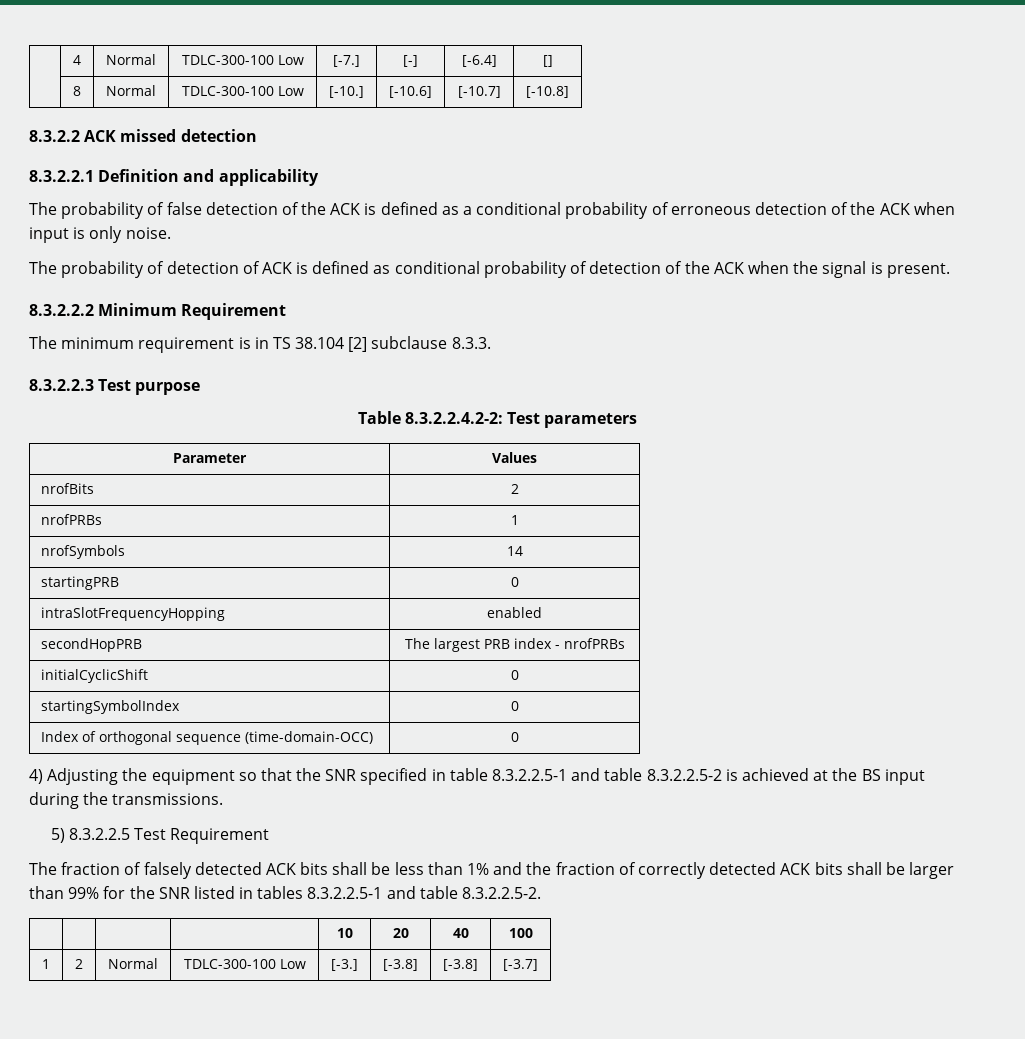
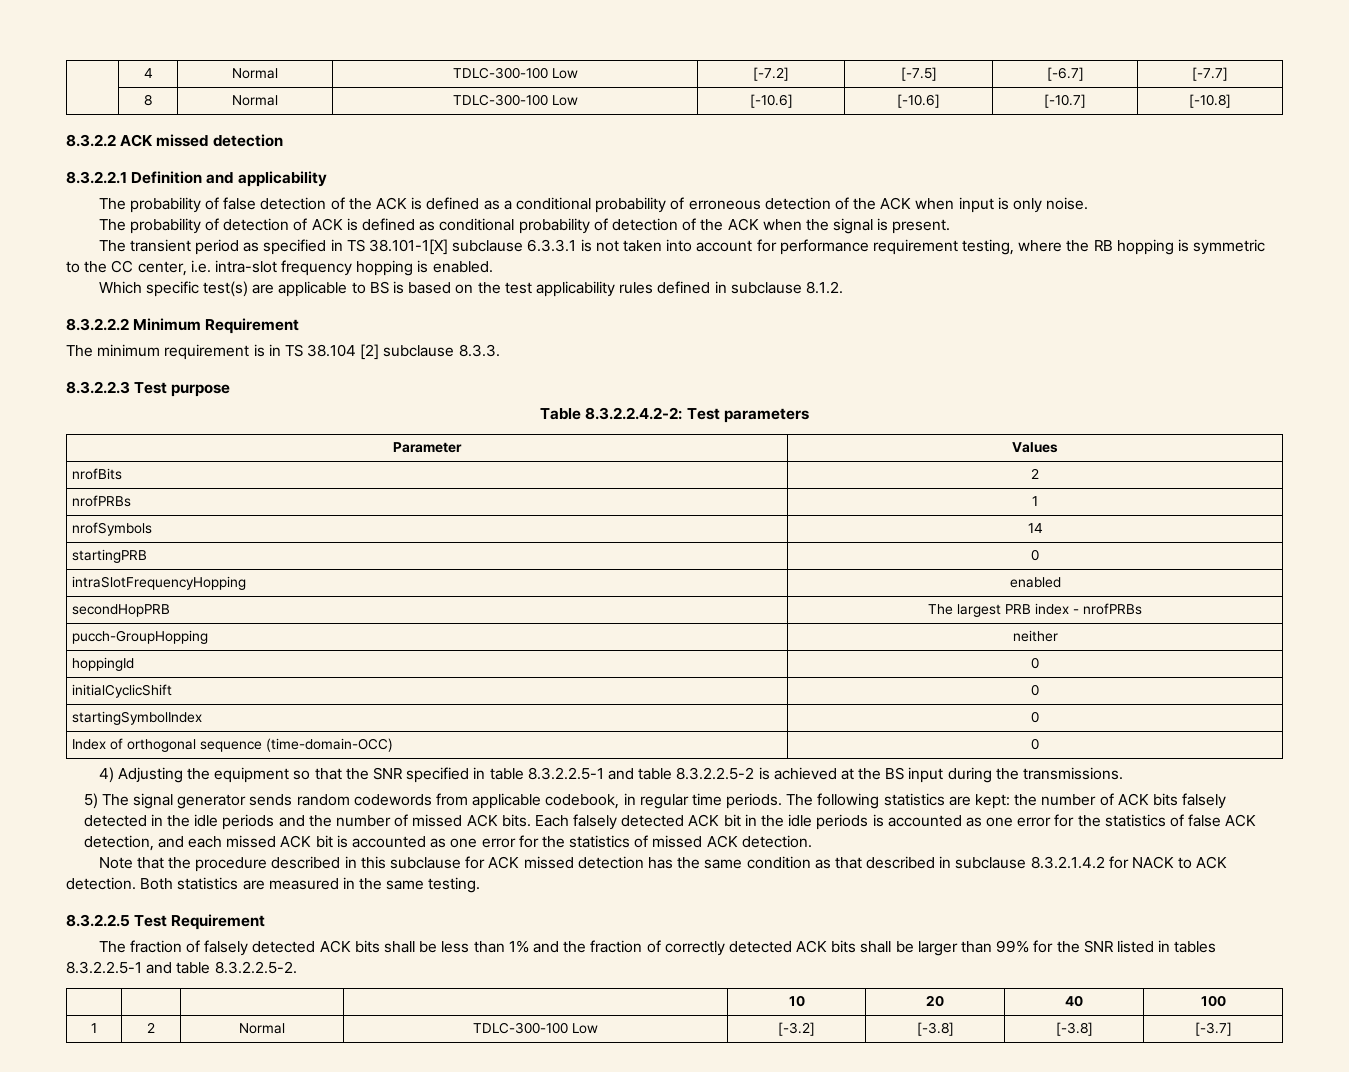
- | 4 | Normal | TDLC-300-100 Low | [-7.] | [-] | [-6.4] | []
+ | 4 | Normal | TDLC-300-100 Low | [-7.2] | [-7.5] | [-6.7] | [-7.7]
- | 8 | Normal | TDLC-300-100 Low | [-10.] | [-10.6] | [-10.7] | [-10.8]
+ | 8 | Normal | TDLC-300-100 Low | [-10.6] | [-10.6] | [-10.7] | [-10.8]
+ The transient period as specified in TS 38.101-1[X] subclause 6.3.3.1 is not taken into account for performance requirement testing, where the RB hopping is symmetric to the CC center, i.e. intra-slot frequency hopping is enabled.
+ Which specific test(s) are applicable to BS is based on the test applicability rules defined in subclause 8.1.2.
+ pucch-GroupHopping | neither
+ hoppingId | 0
- 5) 8.3.2.2.5 Test Requirement
+ 5) The signal generator sends random codewords from applicable codebook, in regular time periods. The following statistics are kept: the number of ACK bits falsely detected in the idle periods and the number of missed ACK bits. Each falsely detected ACK bit in the idle periods is accounted as one error for the statistics of false ACK detection, and each missed ACK bit is accounted as one error for the statistics of missed ACK detection.
+ Note that the procedure described in this subclause for ACK missed detection has the same condition as that described in subclause 8.3.2.1.4.2 for NACK to ACK detection. Both statistics are measured in the same testing.
+ 8.3.2.2.5 Test Requirement
- 1 | 2 | Normal | TDLC-300-100 Low | [-3.] | [-3.8] | [-3.8] | [-3.7]
+ 1 | 2 | Normal | TDLC-300-100 Low | [-3.2] | [-3.8] | [-3.8] | [-3.7]

